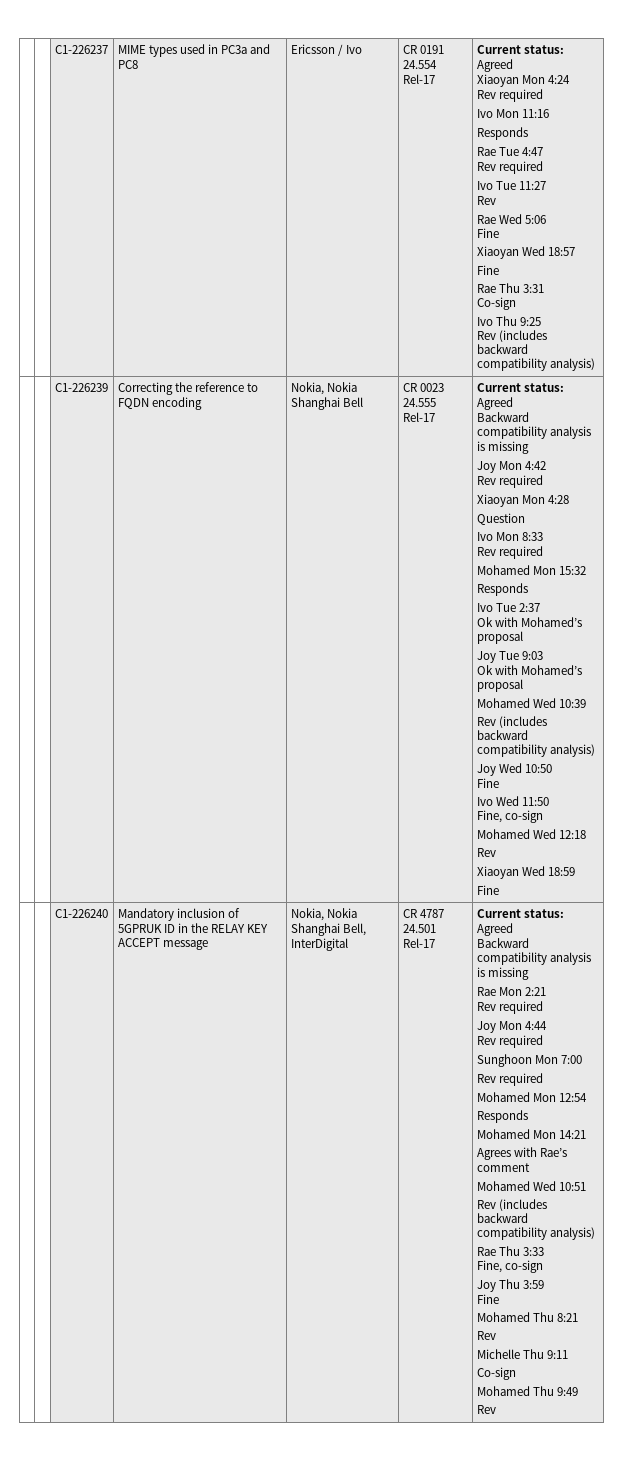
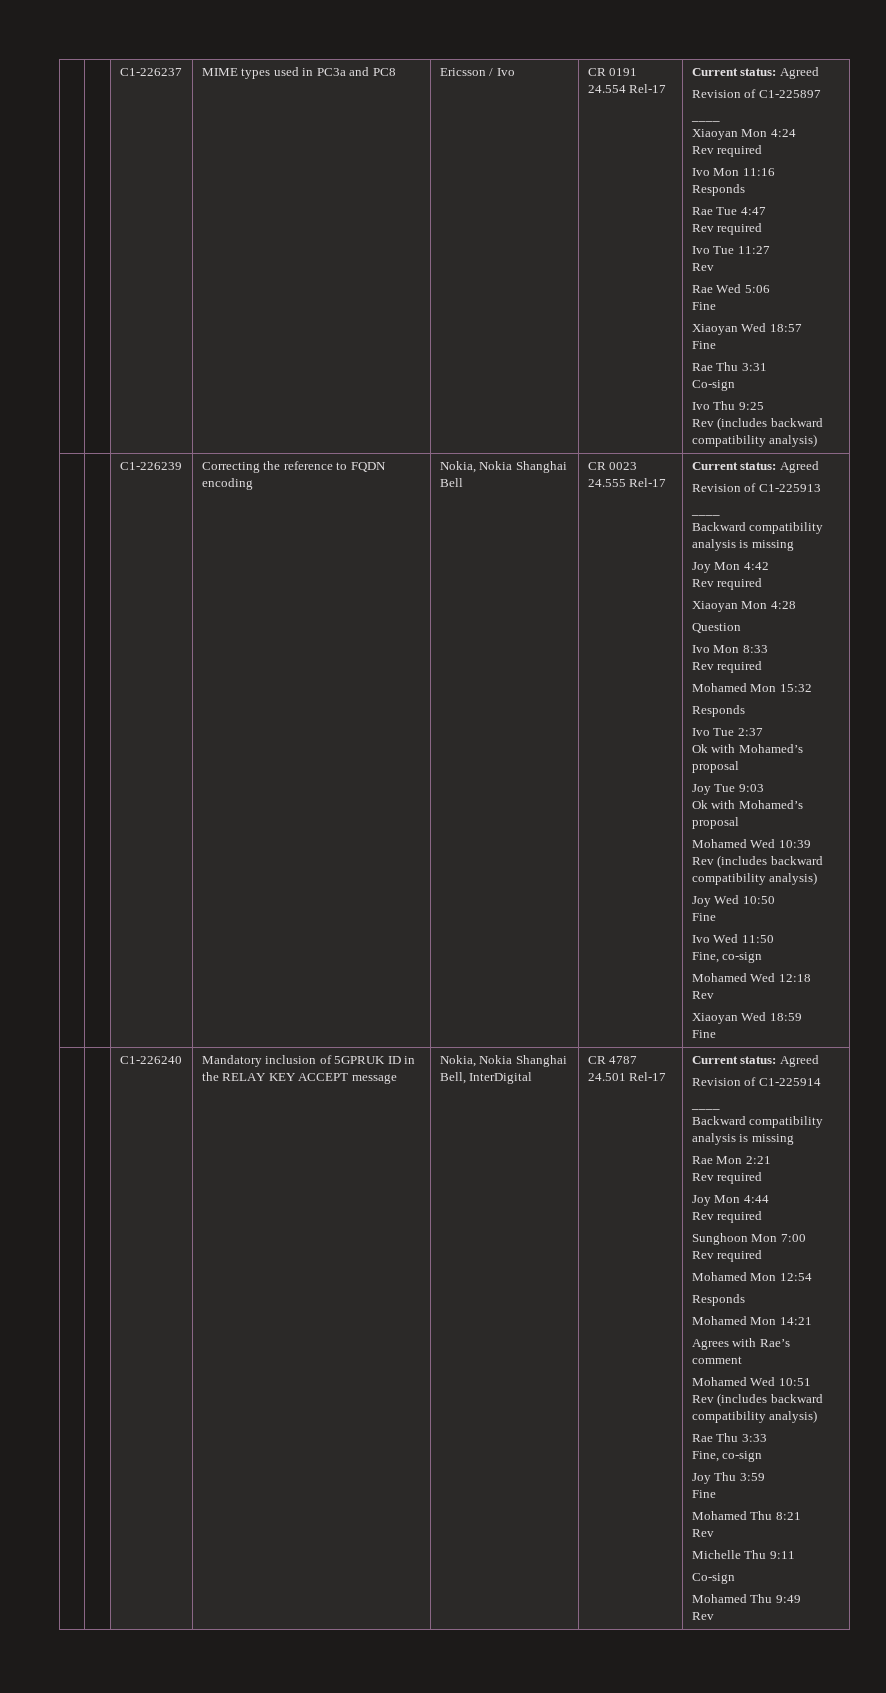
+ Revision of C1-225897
+ ____
+ Revision of C1-225913
+ ____
+ Revision of C1-225914
+ ____

